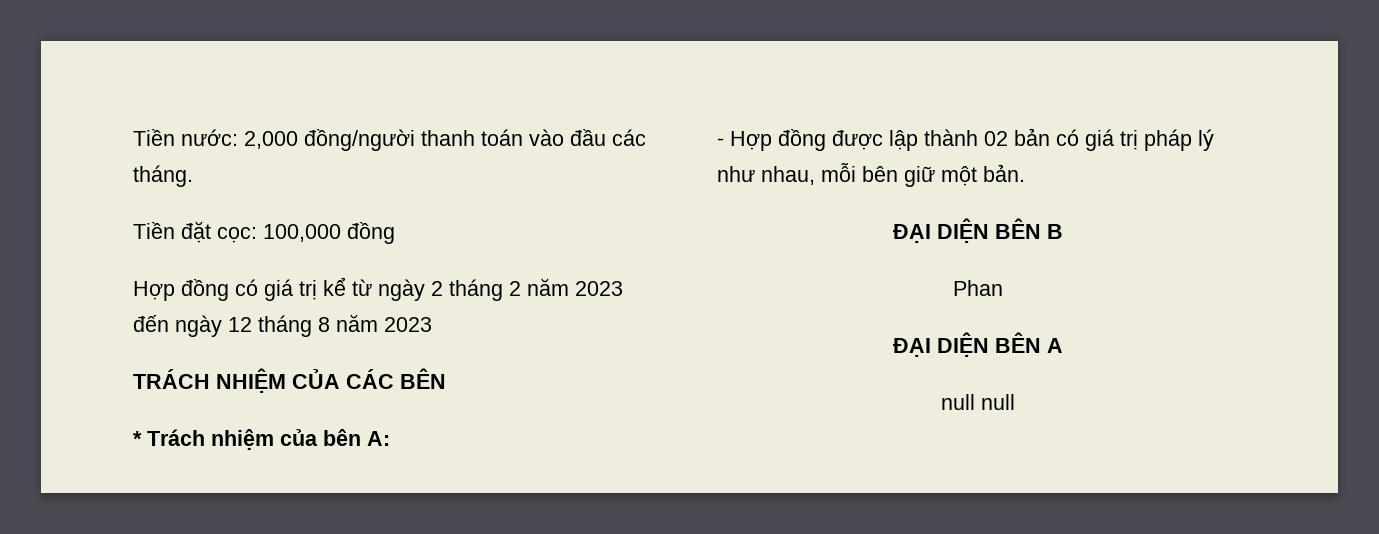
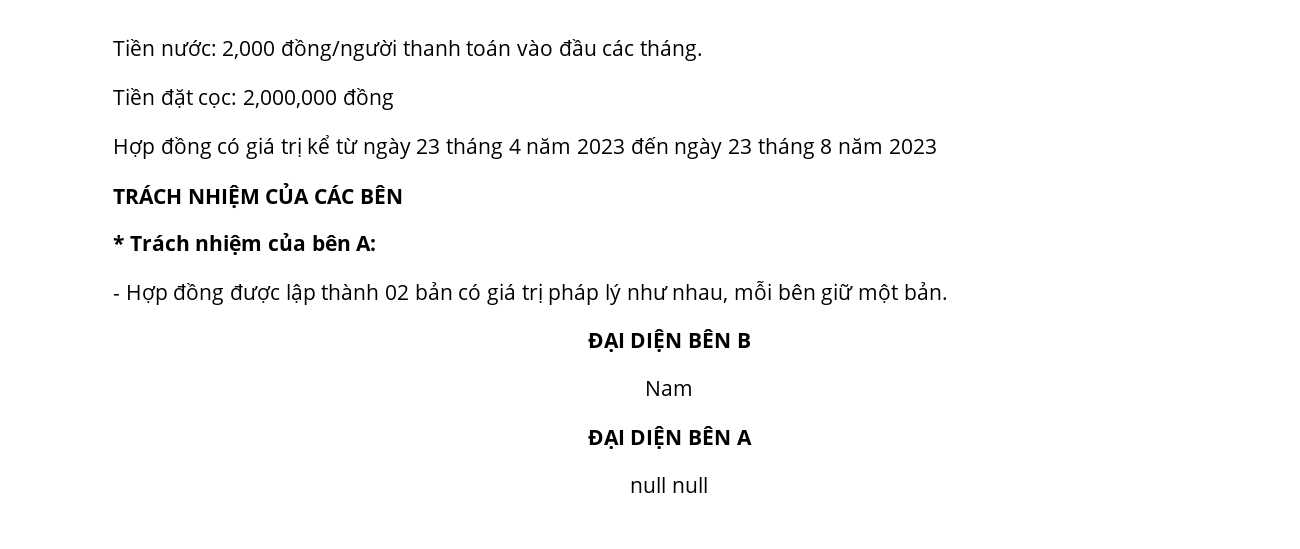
- Tiền đặt cọc: 100,000 đồng
+ Tiền đặt cọc: 2,000,000 đồng
- Hợp đồng có giá trị kể từ ngày 2 tháng 2 năm 2023 đến ngày 12 tháng 8 năm 2023
+ Hợp đồng có giá trị kể từ ngày 23 tháng 4 năm 2023 đến ngày 23 tháng 8 năm 2023
- Phan
+ Nam

